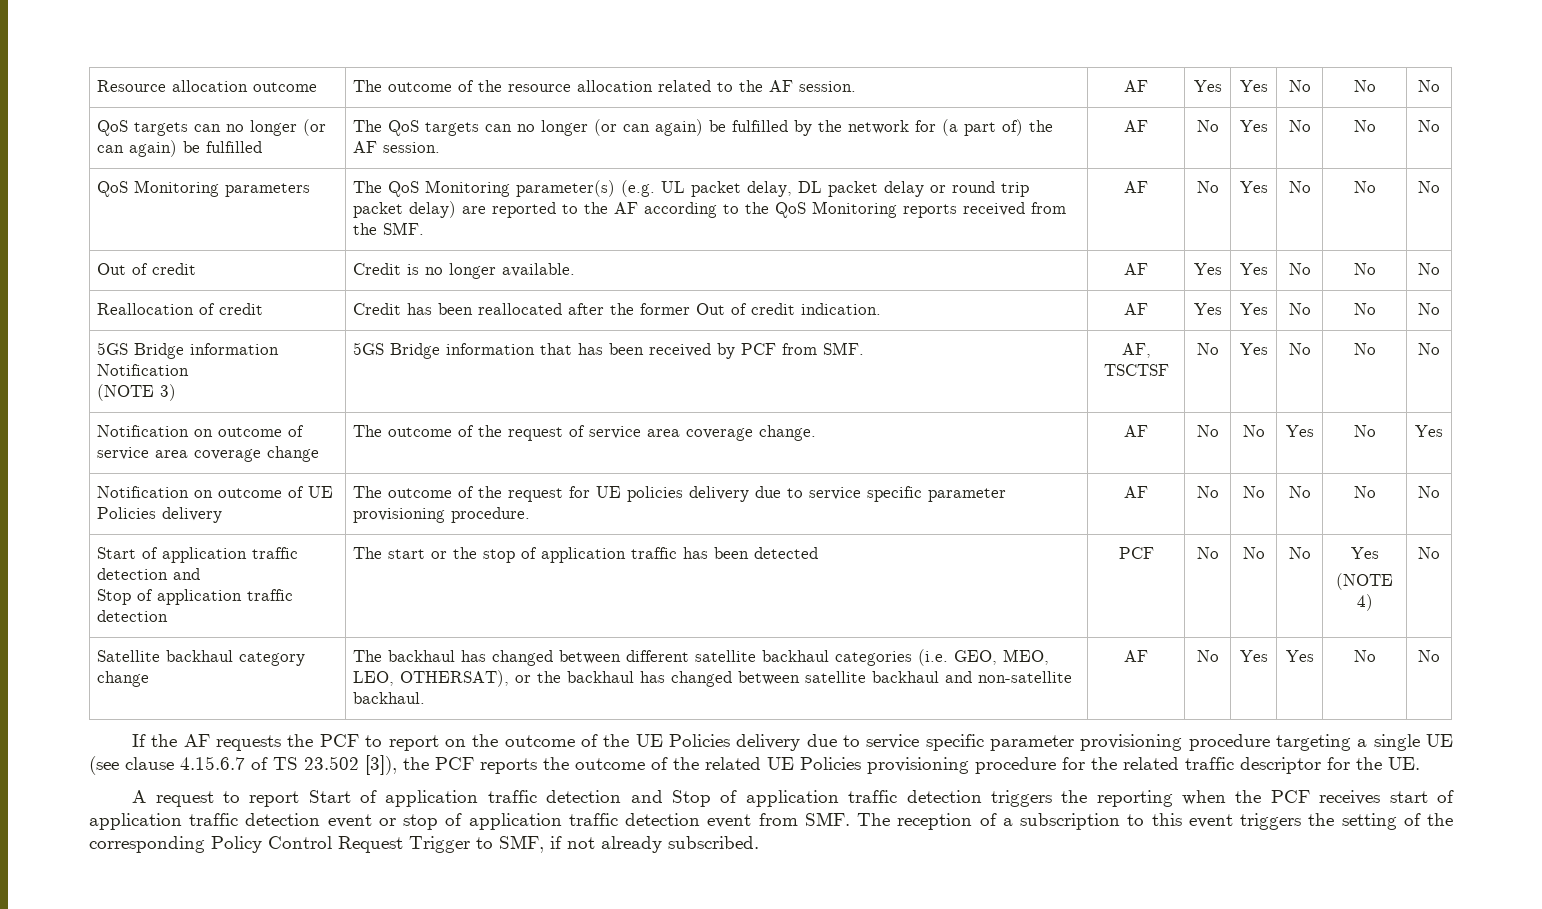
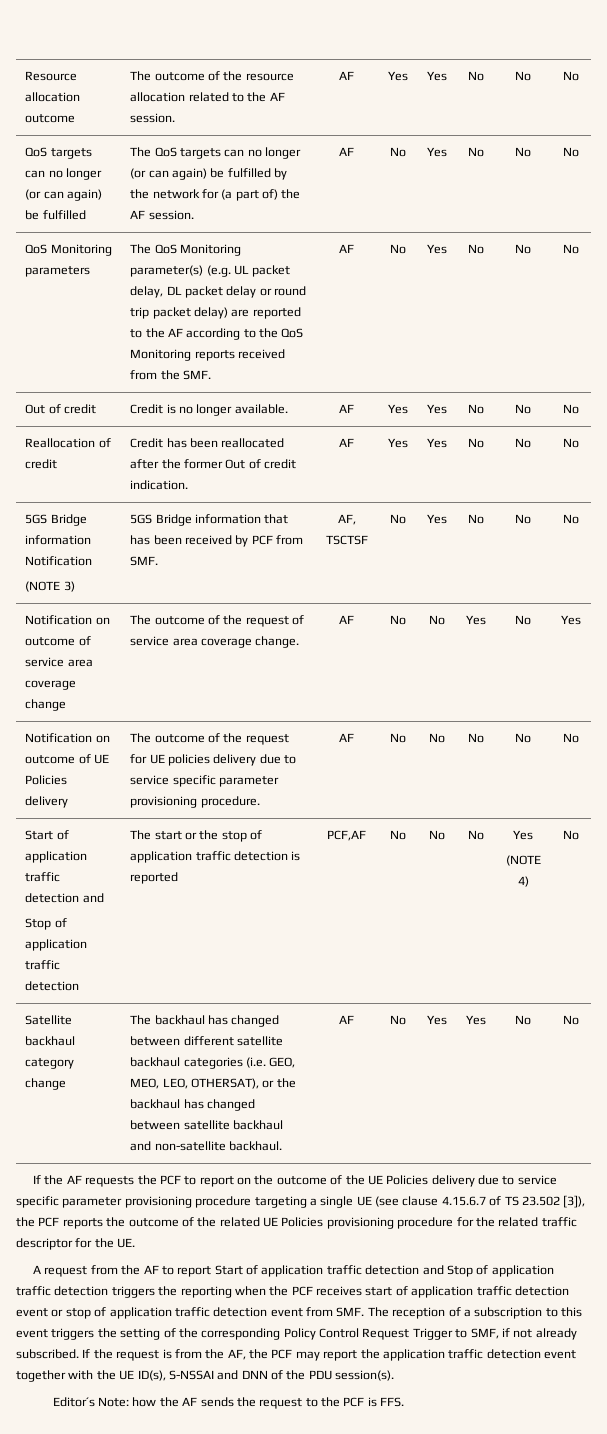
  Notification on outcome of UE Policies delivery | The outcome of the request for UE policies delivery due to service specific parameter provisioning procedure. | AF | No | No | No | No | No
  Start of application traffic detection and
- Stop of application traffic detection | The start or the stop of application traffic has been detected | PCF | No | No | No | Yes
+ Stop of application traffic detection | The start or the stop of application traffic detection is reported | PCF,AF | No | No | No | Yes
- A request to report Start of application traffic detection and Stop of application traffic detection triggers the reporting when the PCF receives start of application traffic detection event or stop of application traffic detection event from SMF. The reception of a subscription to this event triggers the setting of the corresponding Policy Control Request Trigger to SMF, if not already subscribed.
+ A request from the AF to report Start of application traffic detection and Stop of application traffic detection triggers the reporting when the PCF receives start of application traffic detection event or stop of application traffic detection event from SMF. The reception of a subscription to this event triggers the setting of the corresponding Policy Control Request Trigger to SMF, if not already subscribed.
+ If the request is from the AF, the PCF may report the application traffic detection event together with the UE ID(s), S-NSSAI and DNN of the PDU session(s).
+ Editor´s Note: how the AF sends the request to the PCF is FFS.

